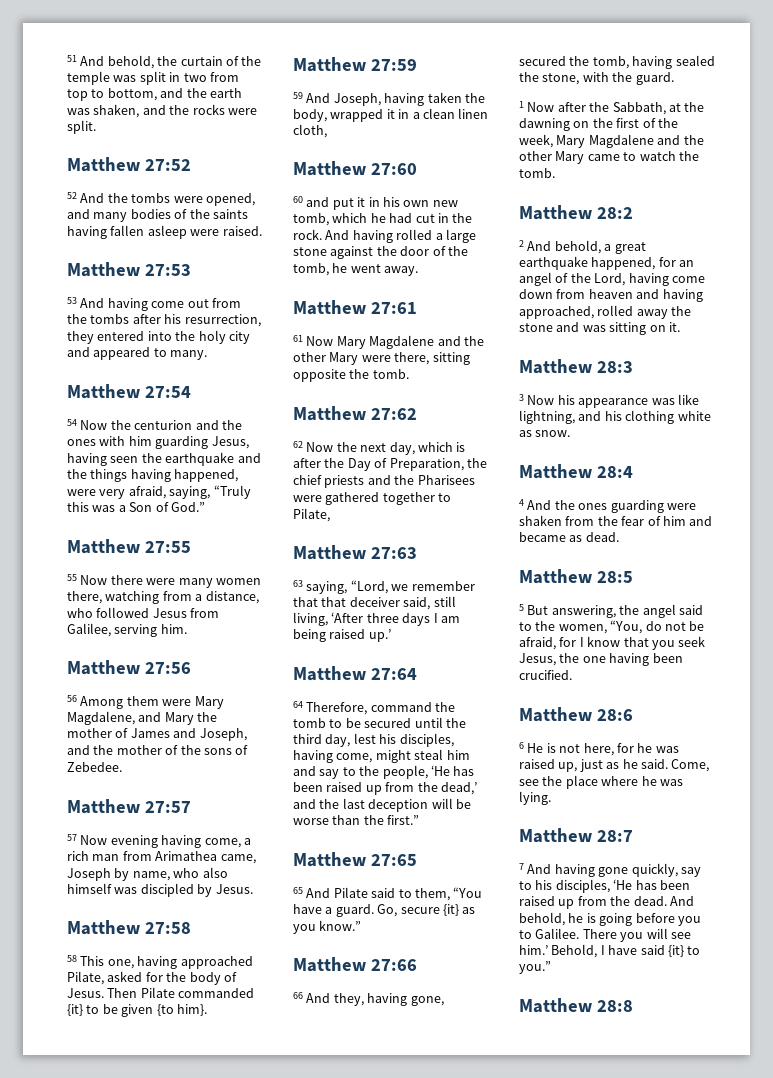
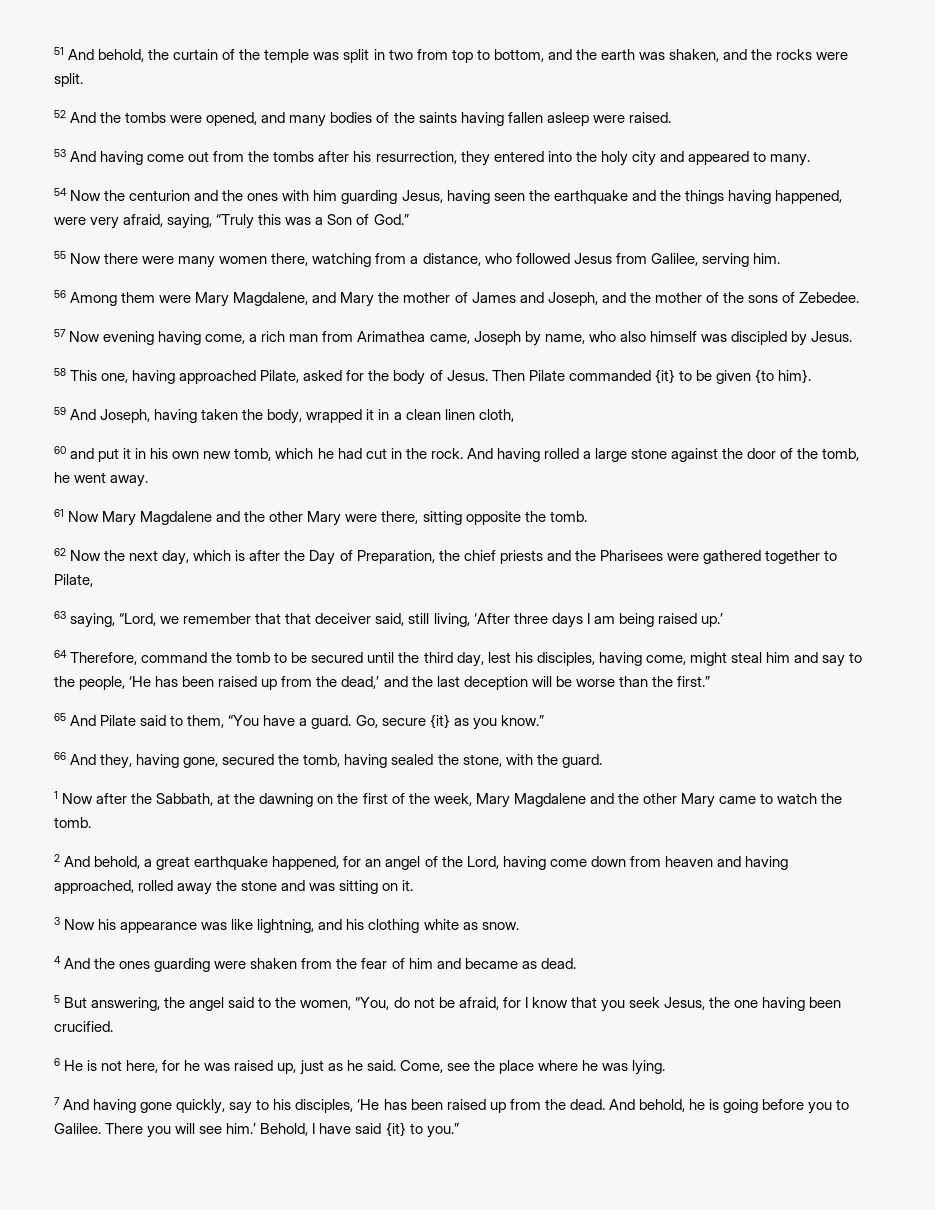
- Matthew 27:52
- Matthew 27:53
- Matthew 27:54
- Matthew 27:55
- Matthew 27:56
- Matthew 27:57
- Matthew 27:58
- Matthew 27:59
- Matthew 27:60
- Matthew 27:61
- Matthew 27:62
- Matthew 27:63
- Matthew 27:64
- Matthew 27:65
- Matthew 27:66
- Matthew 28:2
- Matthew 28:3
- Matthew 28:4
- Matthew 28:5
- Matthew 28:6
- Matthew 28:7
- Matthew 28:8

